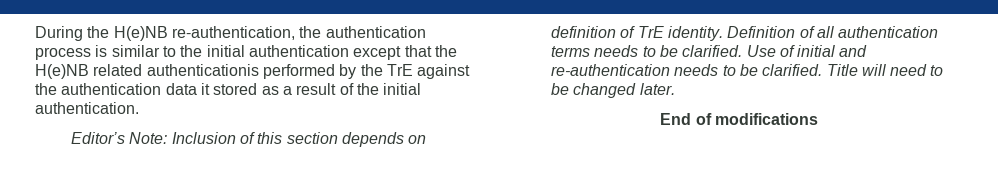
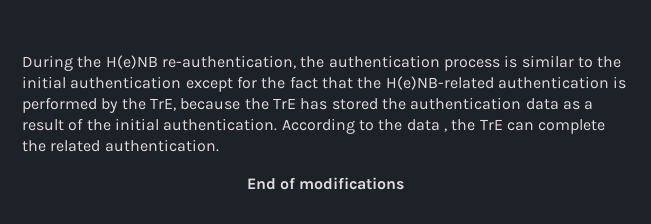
- During the H(e)NB re-authentication, the authentication process is similar to the initial authentication except that the H(e)NB related authenticationis performed by the TrE against the authentication data it stored as a result of the initial authentication.
- Editor’s Note: Inclusion of this section depends on definition of TrE identity. Definition of all authentication terms needs to be clarified. Use of initial and re-authentication needs to be clarified. Title will need to be changed later.
+ During the H(e)NB re-authentication, the authentication process is similar to the initial authentication except for the fact that the H(e)NB-related authentication is performed by the TrE, because the TrE has stored the authentication data as a result of the initial authentication. According to the data , the TrE can complete the related authentication.

